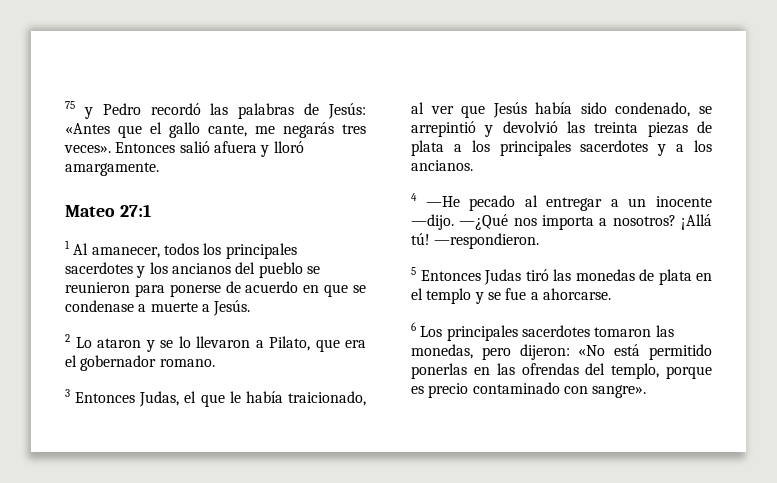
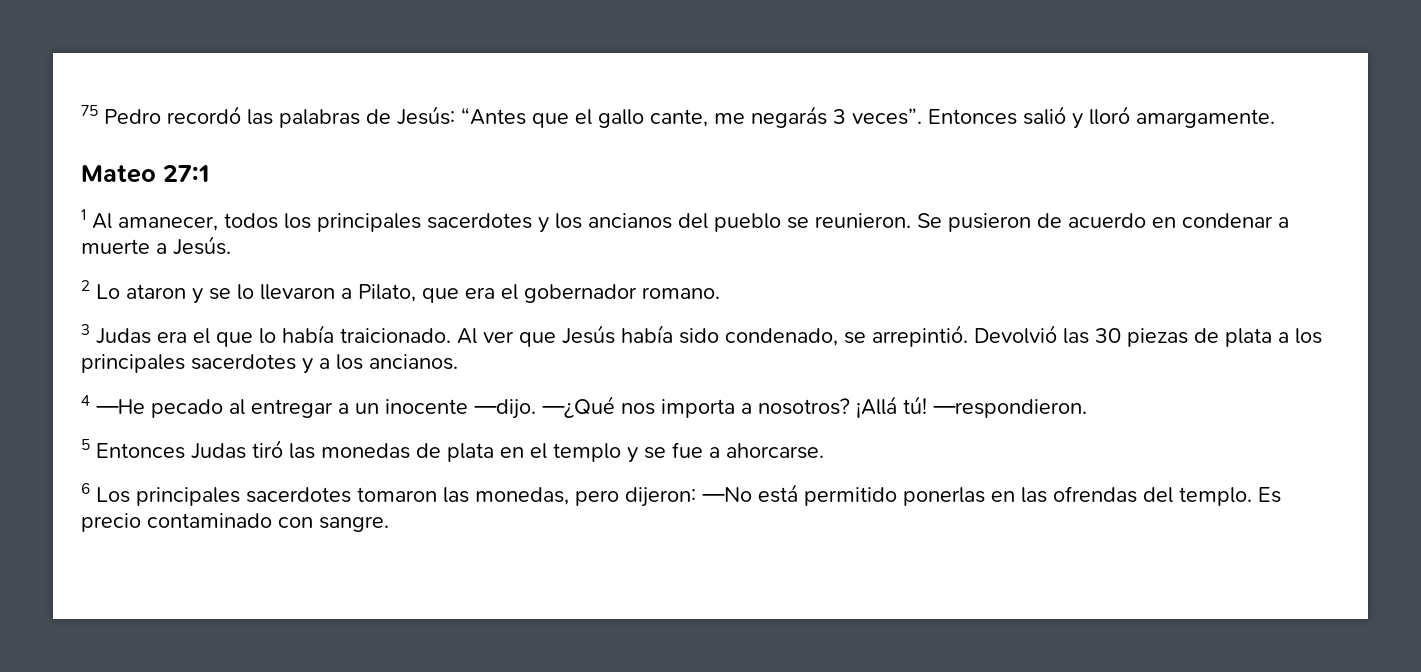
- 75 y Pedro recordó las palabras de Jesús: «Antes que el gallo cante, me negarás tres veces».
+ 75 Pedro recordó las palabras de Jesús: “Antes que el gallo cante, me negarás 3 veces”.
- Entonces salió afuera y lloró amargamente.
+ Entonces salió y lloró amargamente.
- 1 Al amanecer, todos los principales sacerdotes y los ancianos del pueblo se reunieron para ponerse de acuerdo en que se condenase a muerte a Jesús.
+ 1 Al amanecer, todos los principales sacerdotes y los ancianos del pueblo se reunieron. Se pusieron de acuerdo en condenar a muerte a Jesús.
- 3 Entonces Judas, el que le había traicionado, al ver que Jesús había sido condenado, se arrepintió y devolvió las treinta piezas de plata a los principales sacerdotes y a los ancianos.
+ 3 Judas era el que lo había traicionado. Al ver que Jesús había sido condenado, se arrepintió. Devolvió las 30 piezas de plata a los principales sacerdotes y a los ancianos.
- 6 Los principales sacerdotes tomaron las monedas, pero dijeron: «No está permitido ponerlas en las ofrendas del templo, porque es precio contaminado con sangre».
+ 6 Los principales sacerdotes tomaron las monedas, pero dijeron: —No está permitido ponerlas en las ofrendas del templo. Es precio contaminado con sangre.

